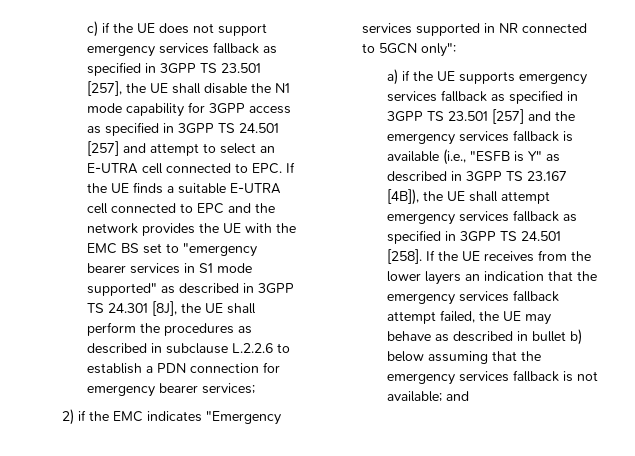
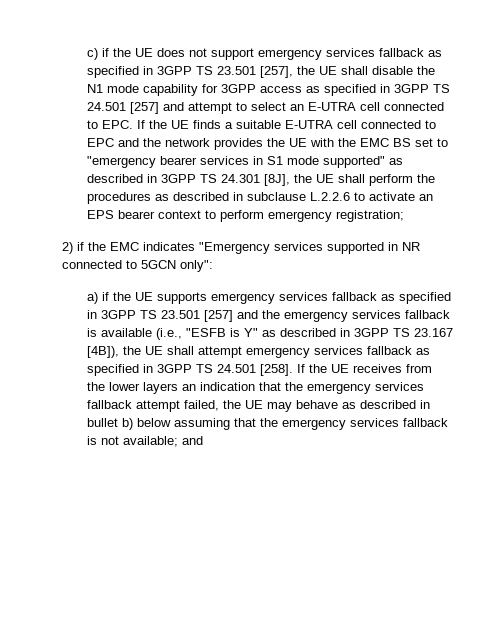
- c) if the UE does not support emergency services fallback as specified in 3GPP TS 23.501 [257], the UE shall disable the N1 mode capability for 3GPP access as specified in 3GPP TS 24.501 [257] and attempt to select an E-UTRA cell connected to EPC. If the UE finds a suitable E-UTRA cell connected to EPC and the network provides the UE with the EMC BS set to "emergency bearer services in S1 mode supported" as described in 3GPP TS 24.301 [8J], the UE shall perform the procedures as described in subclause L.2.2.6 to establish a PDN connection for emergency bearer services;
+ c) if the UE does not support emergency services fallback as specified in 3GPP TS 23.501 [257], the UE shall disable the N1 mode capability for 3GPP access as specified in 3GPP TS 24.501 [257] and attempt to select an E-UTRA cell connected to EPC. If the UE finds a suitable E-UTRA cell connected to EPC and the network provides the UE with the EMC BS set to "emergency bearer services in S1 mode supported" as described in 3GPP TS 24.301 [8J], the UE shall perform the procedures as described in subclause L.2.2.6 to activate an EPS bearer context to perform emergency registration;

